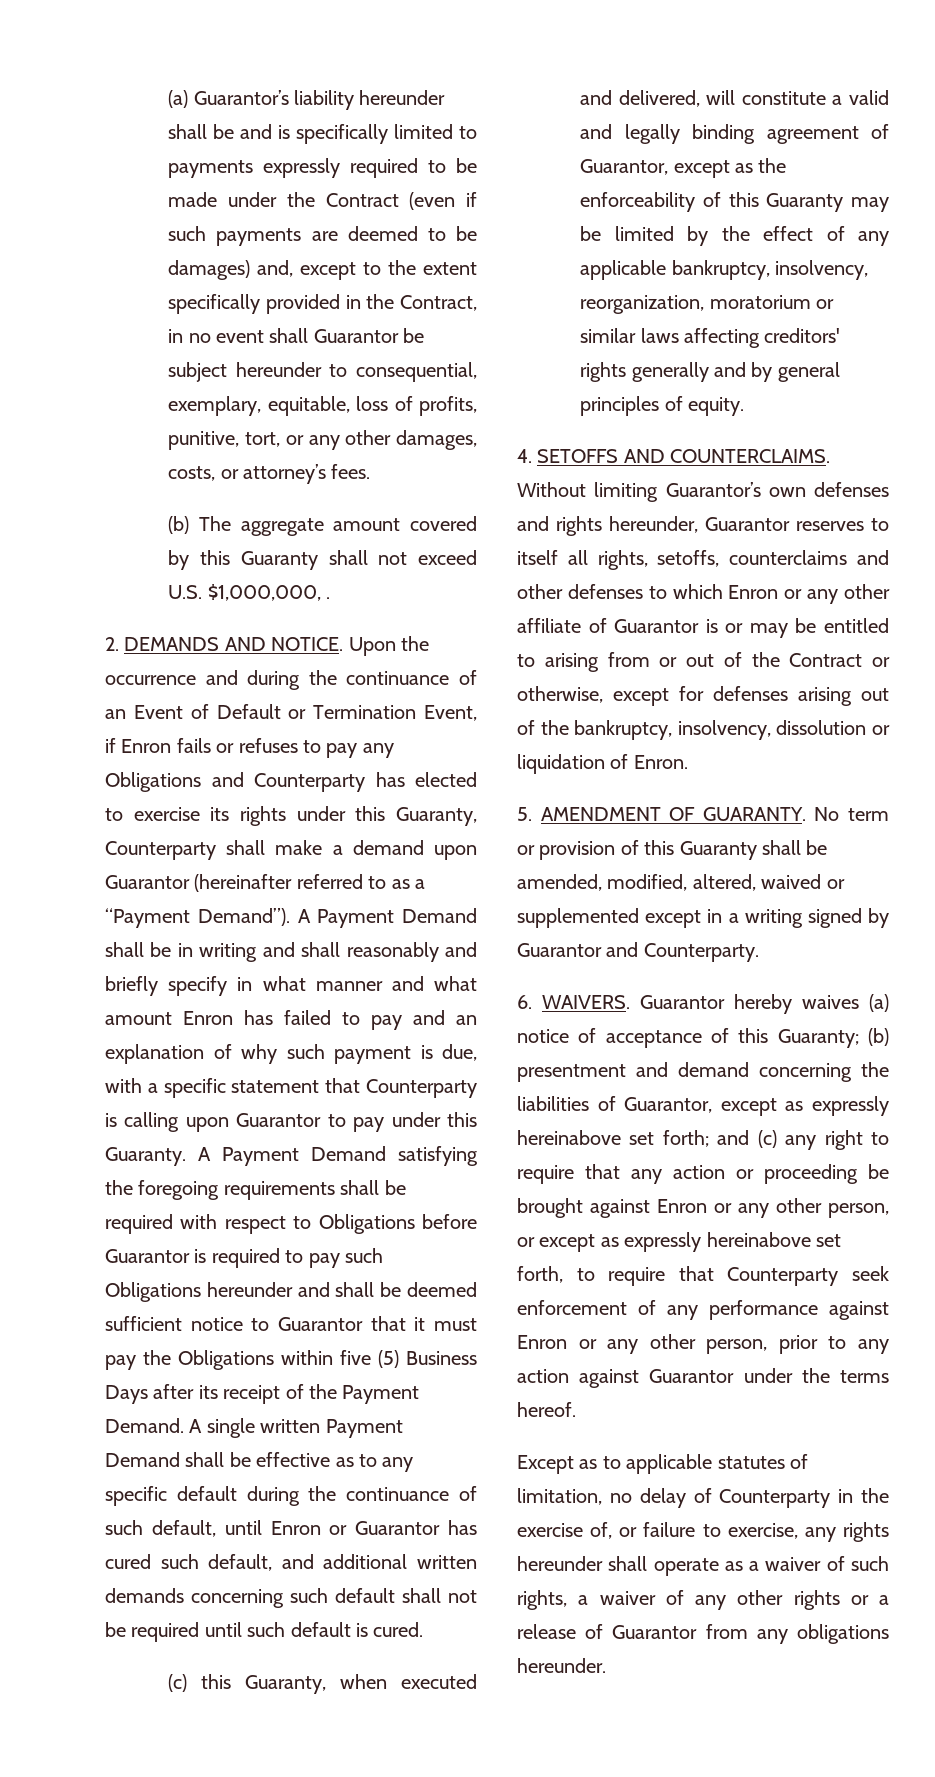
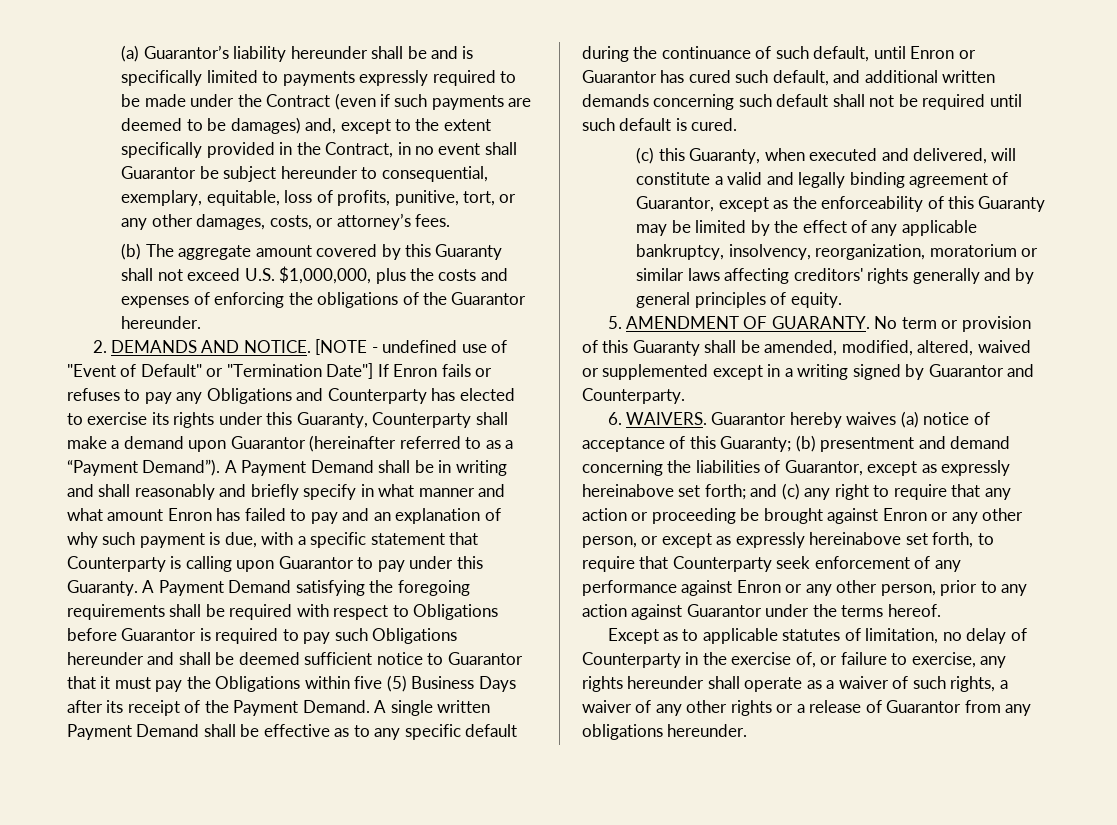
- (b) The aggregate amount covered by this Guaranty shall not exceed U.S. $1,000,000, .
- 2. DEMANDS AND NOTICE. Upon the occurrence and during the continuance of an Event of Default or Termination Event, if Enron fails or refuses to pay any Obligations and Counterparty has elected to exercise its rights under this Guaranty, Counterparty shall make a demand upon Guarantor (hereinafter referred to as a “Payment Demand”).
+ (b) The aggregate amount covered by this Guaranty shall not exceed U.S. $1,000,000, plus the costs and expenses of enforcing the obligations of the Guarantor hereunder.
+ 2. DEMANDS AND NOTICE. [NOTE - undefined use of "Event of Default" or "Termination Date"] If Enron fails or refuses to pay any Obligations and Counterparty has elected to exercise its rights under this Guaranty, Counterparty shall make a demand upon Guarantor (hereinafter referred to as a “Payment Demand”).
- 4. SETOFFS AND COUNTERCLAIMS. Without limiting Guarantor’s own defenses and rights hereunder, Guarantor reserves to itself all rights, setoffs, counterclaims and other defenses to which Enron or any other affiliate of Guarantor is or may be entitled to arising from or out of the Contract or otherwise, except for defenses arising out of the bankruptcy, insolvency, dissolution or liquidation of Enron.

